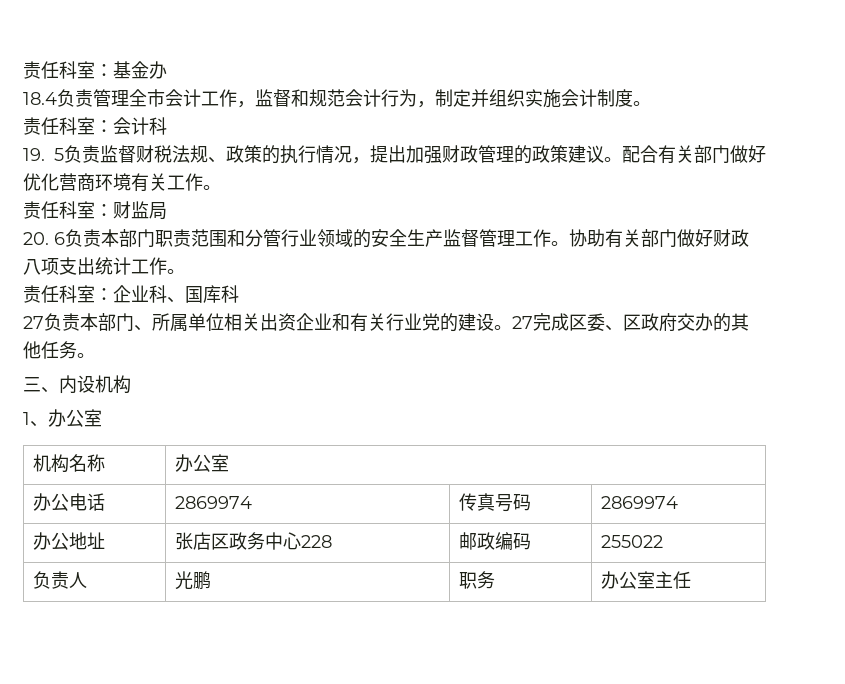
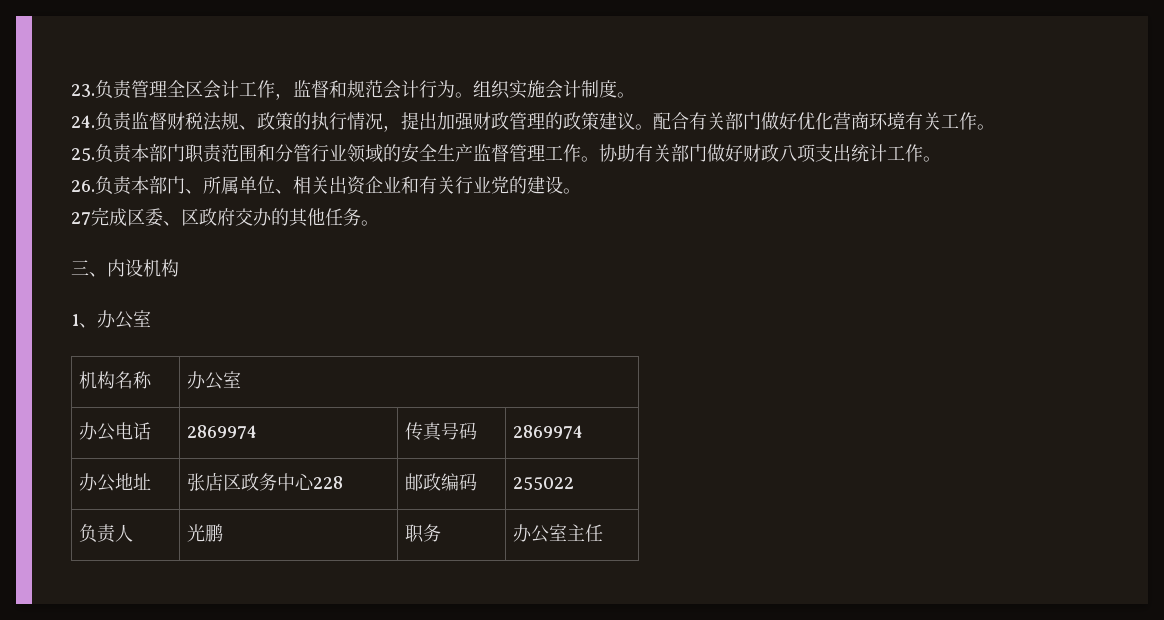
- 责任科室：基金办
- 18.4负责管理全市会计工作，监督和规范会计行为，制定并组织实施会计制度。
+ 23.负责管理全区会计工作，监督和规范会计行为。组织实施会计制度。
- 责任科室：会计科
- 19. 5负责监督财税法规、政策的执行情况，提出加强财政管理的政策建议。
+ 24.负责监督财税法规、政策的执行情况，提出加强财政管理的政策建议。
- 责任科室：财监局
- 20. 6负责本部门职责范围和分管行业领域的安全生产监督管理工作。
+ 25.负责本部门职责范围和分管行业领域的安全生产监督管理工作。
- 责任科室：企业科、国库科
- 27负责本部门、所属单位相关出资企业和有关行业党的建设。27完成区委、区政府交办的其他任务。
+ 26.负责本部门、所属单位、相关出资企业和有关行业党的建设。
+ 27完成区委、区政府交办的其他任务。

